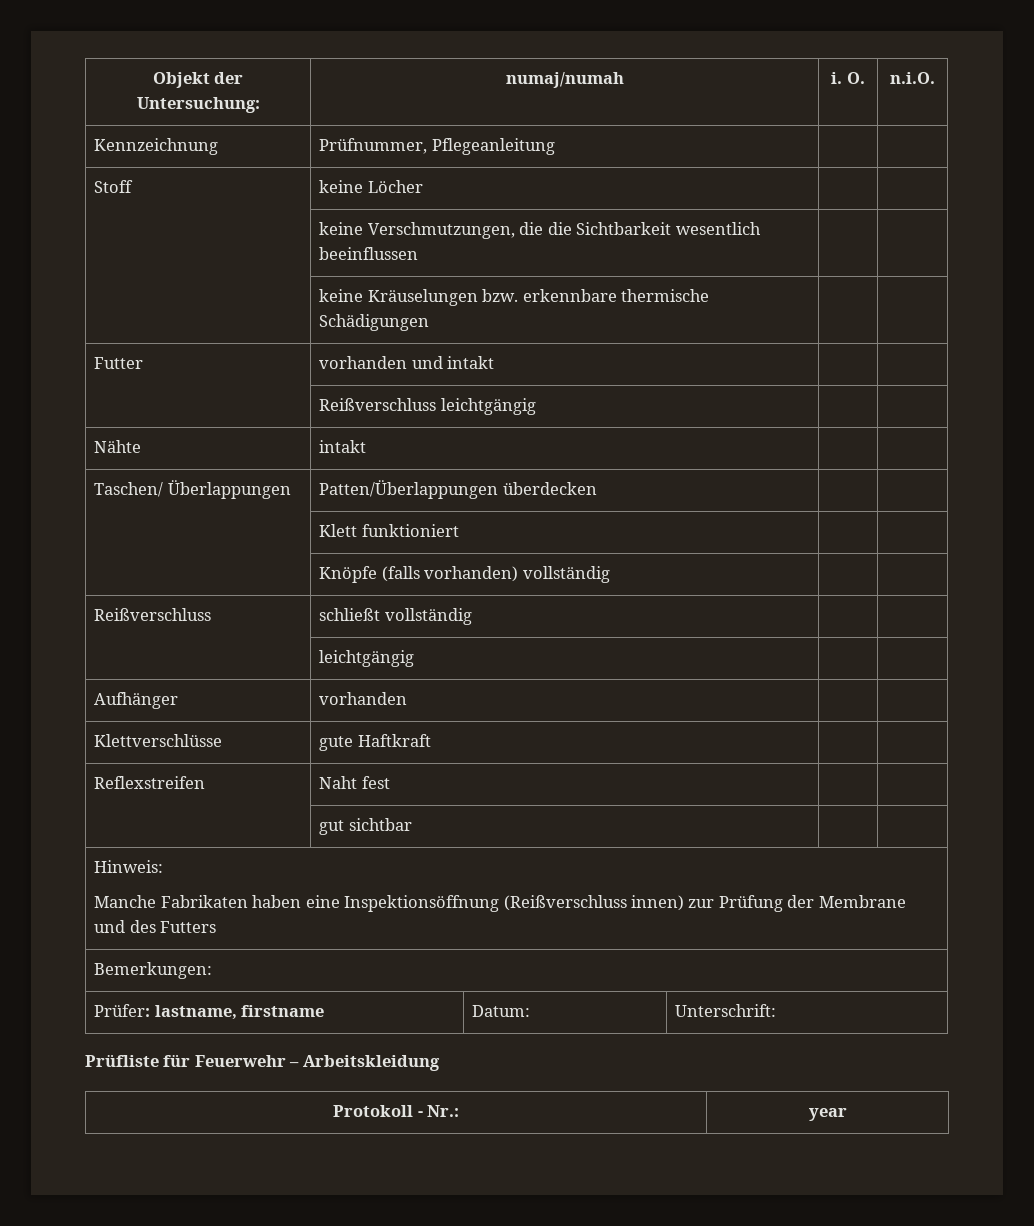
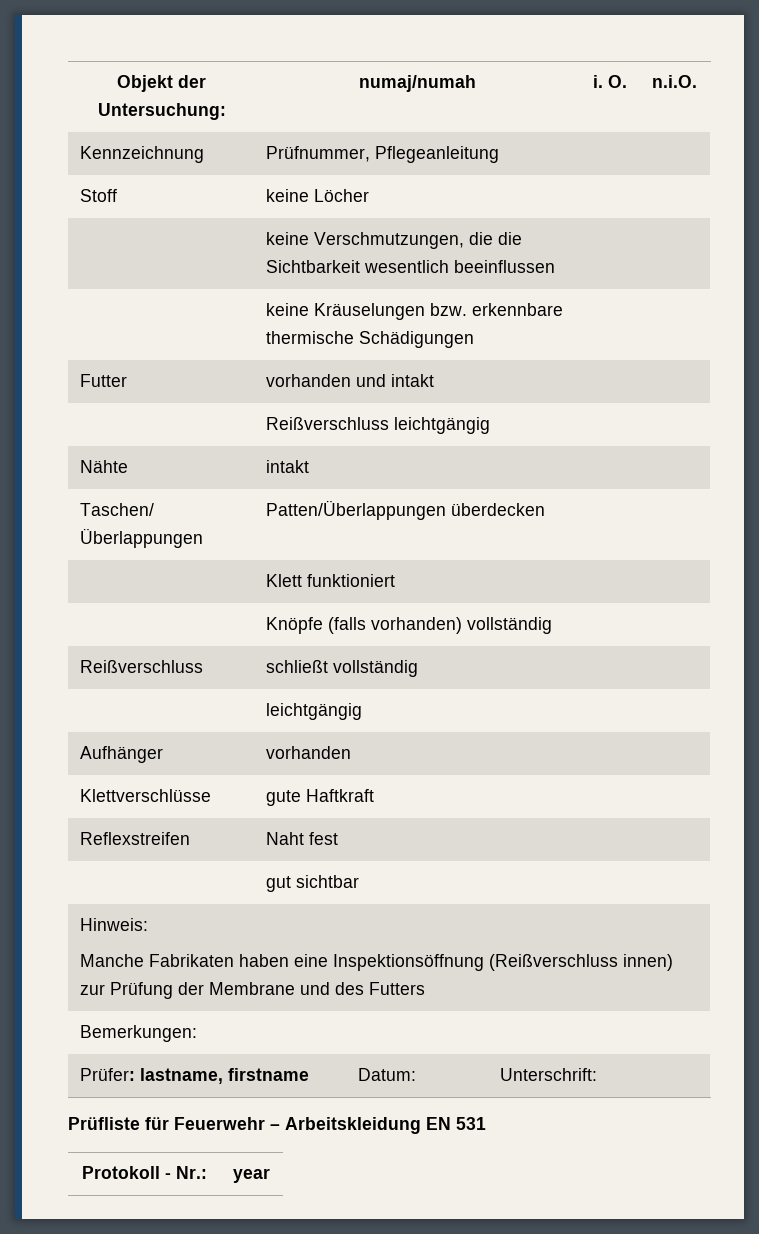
- Prüfliste für Feuerwehr – Arbeitskleidung
+ Prüfliste für Feuerwehr – Arbeitskleidung EN 531

